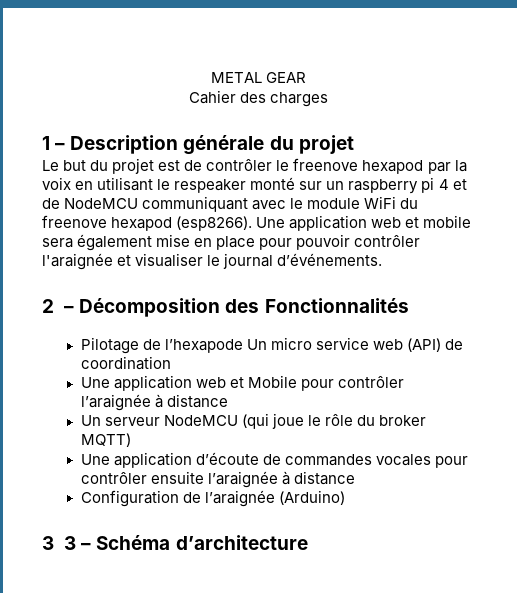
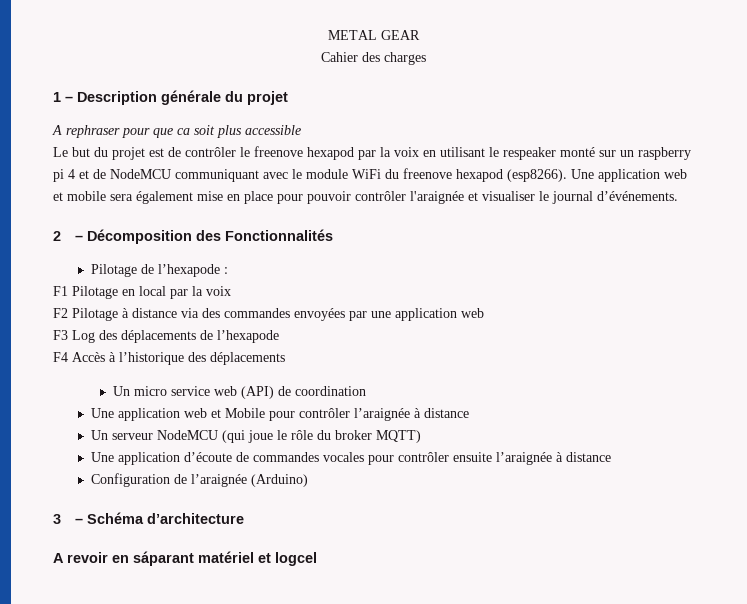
+ A rephraser pour que ca soit plus accessible
- Pilotage de l’hexapode Un micro service web (API) de coordination
+ Pilotage de l’hexapode :
+ F1 Pilotage en local par la voix
+ F2 Pilotage à distance via des commandes envoyées par une application web
+ F3 Log des déplacements de l’hexapode
+ F4 Accès à l’historique des déplacements
+ Un micro service web (API) de coordination
- 3 3 – Schéma d’architecture
+ 3 – Schéma d’architecture
+ A revoir en sáparant matériel et logcel

